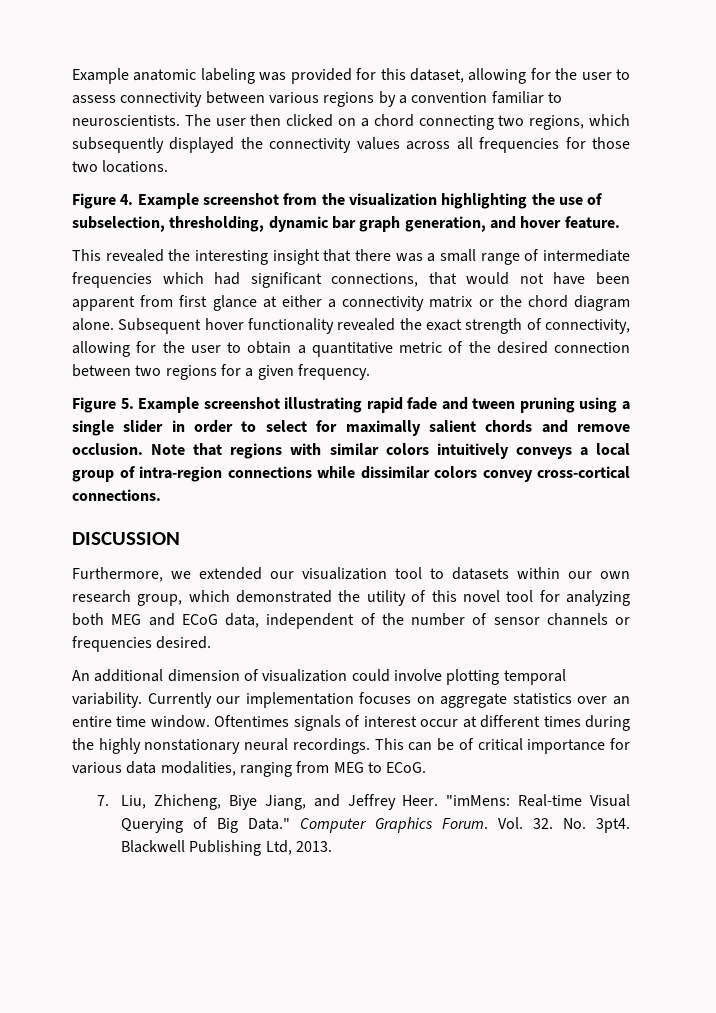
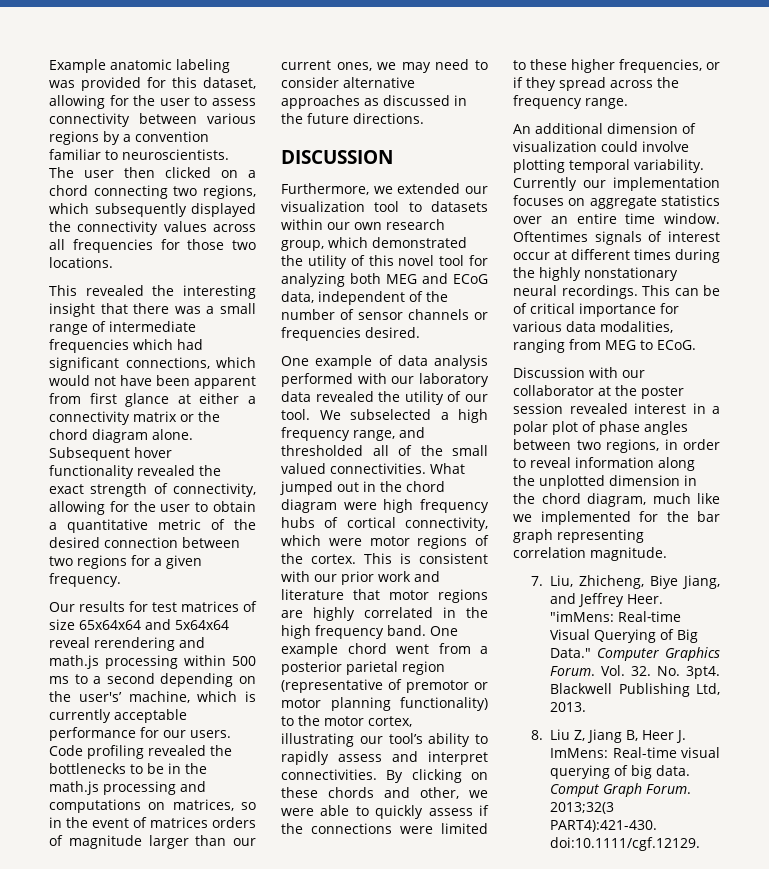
- Figure 4. Example screenshot from the visualization highlighting the use of subselection, thresholding, dynamic bar graph generation, and hover feature.
- This revealed the interesting insight that there was a small range of intermediate frequencies which had significant connections, that would not have been apparent from first glance at either a connectivity matrix or the chord diagram alone.
+ This revealed the interesting insight that there was a small range of intermediate frequencies which had significant connections, which would not have been apparent from first glance at either a connectivity matrix or the chord diagram alone.
- Figure 5. Example screenshot illustrating rapid fade and tween pruning using a single slider in order to select for maximally salient chords and remove occlusion. Note that regions with similar colors intuitively conveys a local group of intra-region connections while dissimilar colors convey cross-cortical connections.
+ Our results for test matrices of size 65x64x64 and 5x64x64 reveal rerendering and math.js processing within 500 ms to a second depending on the user's’ machine, which is currently acceptable performance for our users. Code profiling revealed the bottlenecks to be in the math.js processing and computations on matrices, so in the event of matrices orders of magnitude larger than our current ones, we may need to consider alternative approaches as discussed in the future directions.
+ One example of data analysis performed with our laboratory data revealed the utility of our tool. We subselected a high frequency range, and thresholded all of the small valued connectivities. What jumped out in the chord diagram were high frequency hubs of cortical connectivity, which were motor regions of the cortex. This is consistent with our prior work and literature that motor regions are highly correlated in the high frequency band. One example chord went from a posterior parietal region (representative of premotor or motor planning functionality) to the motor cortex, illustrating our tool’s ability to rapidly assess and interpret connectivities. By clicking on these chords and other, we were able to quickly assess if the connections were limited to these higher frequencies, or if they spread across the frequency range.
+ Discussion with our collaborator at the poster session revealed interest in a polar plot of phase angles between two regions, in order to reveal information along the unplotted dimension in the chord diagram, much like we implemented for the bar graph representing correlation magnitude.
+ 8. Liu Z, Jiang B, Heer J. ImMens: Real-time visual querying of big data. Comput Graph Forum. 2013;32(3 PART4):421-430. doi:10.1111/cgf.12129.

